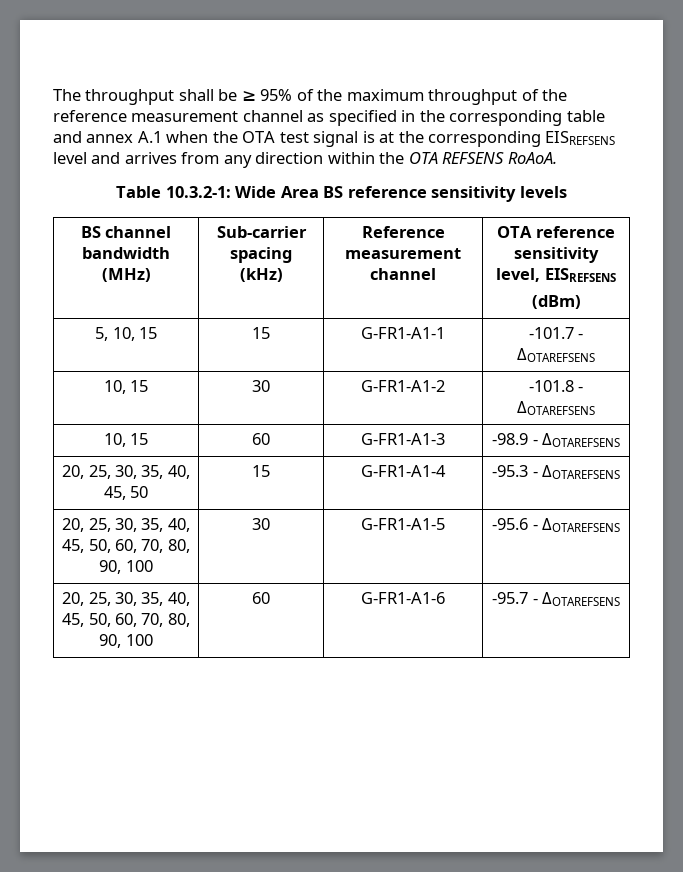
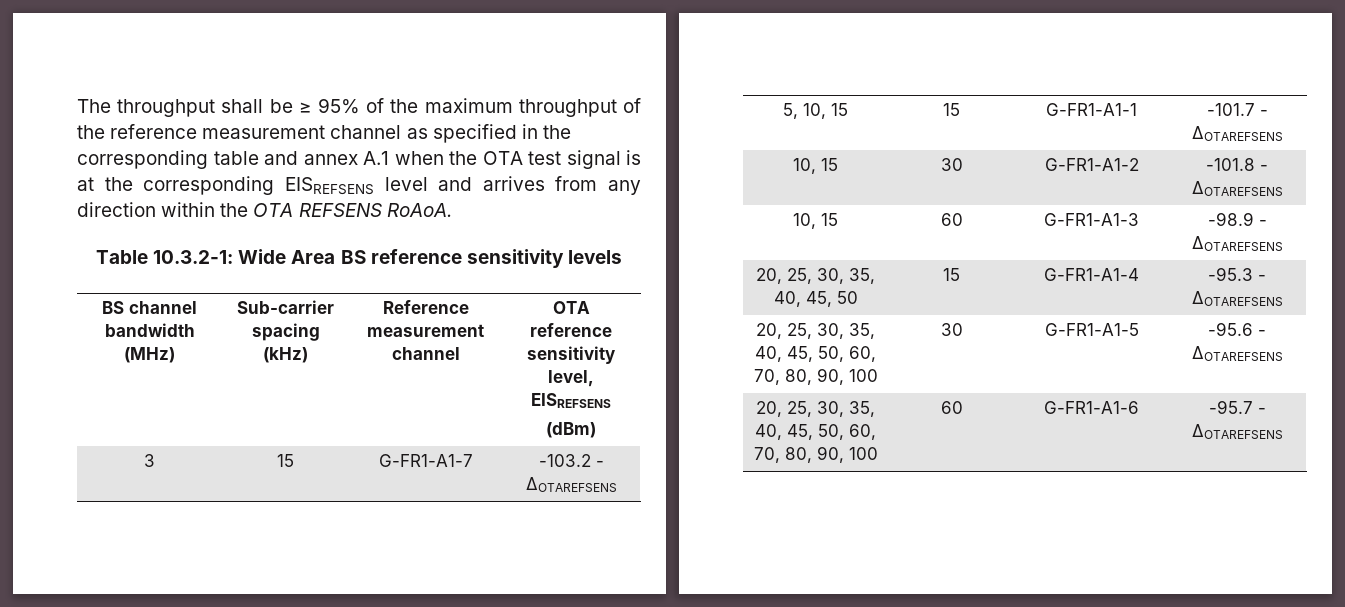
+ 3 | 15 | G-FR1-A1-7 | -103.2 - ΔOTAREFSENS

